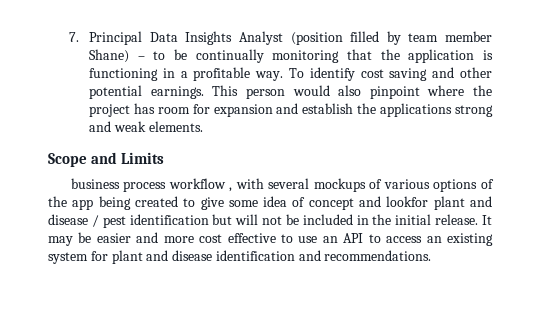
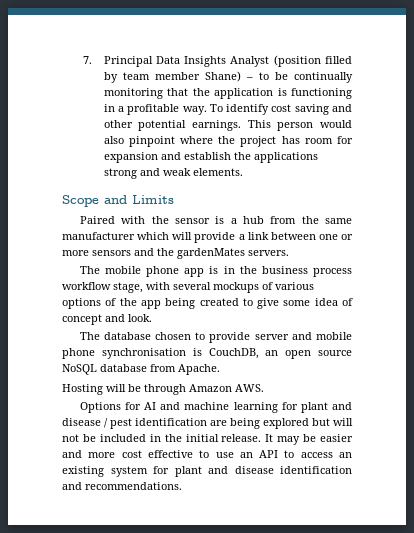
- business process workflow , with several mockups of various options of the app being created to give some idea of concept and lookfor plant and disease / pest identification but will not be included in the initial release.
+ Paired with the sensor is a hub from the same manufacturer which will provide a link between one or more sensors and the gardenMates servers.
+ The mobile phone app is in the business process workflow stage, with several mockups of various options of the app being created to give some idea of concept and look.
+ The database chosen to provide server and mobile phone synchronisation is CouchDB, an open source NoSQL database from Apache.
+ Hosting will be through Amazon AWS.
+ Options for AI and machine learning for plant and disease / pest identification are being explored but will not be included in the initial release.

